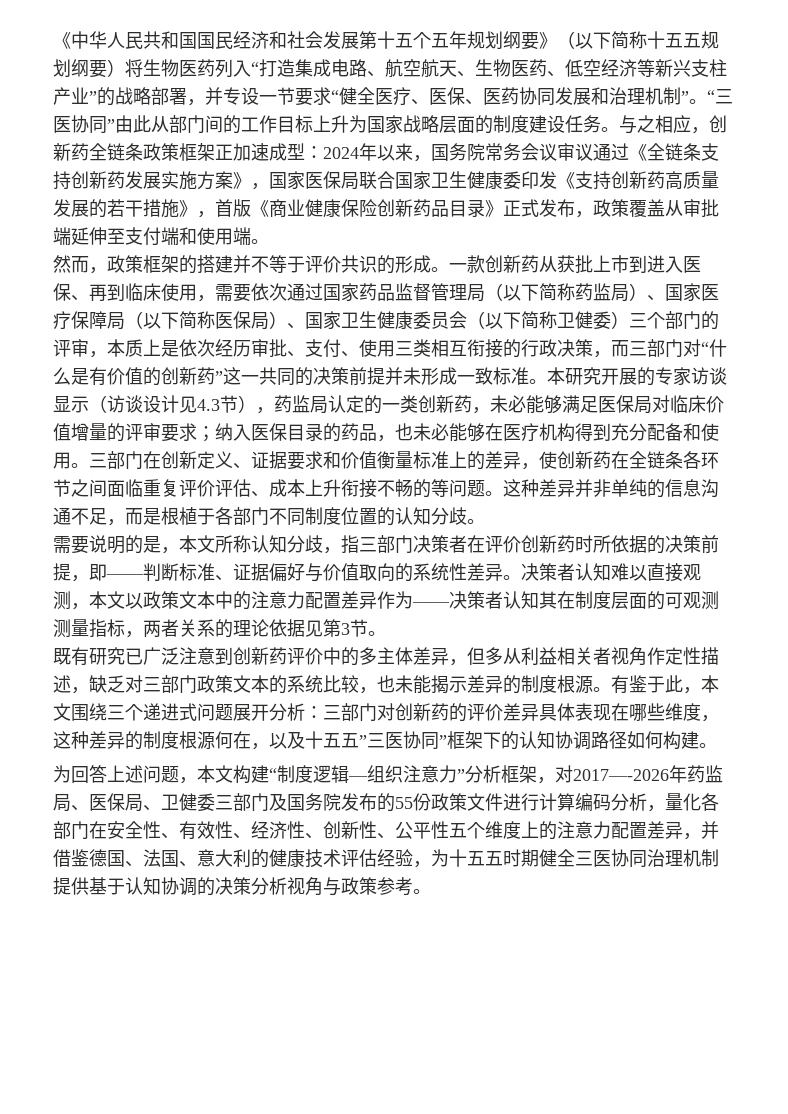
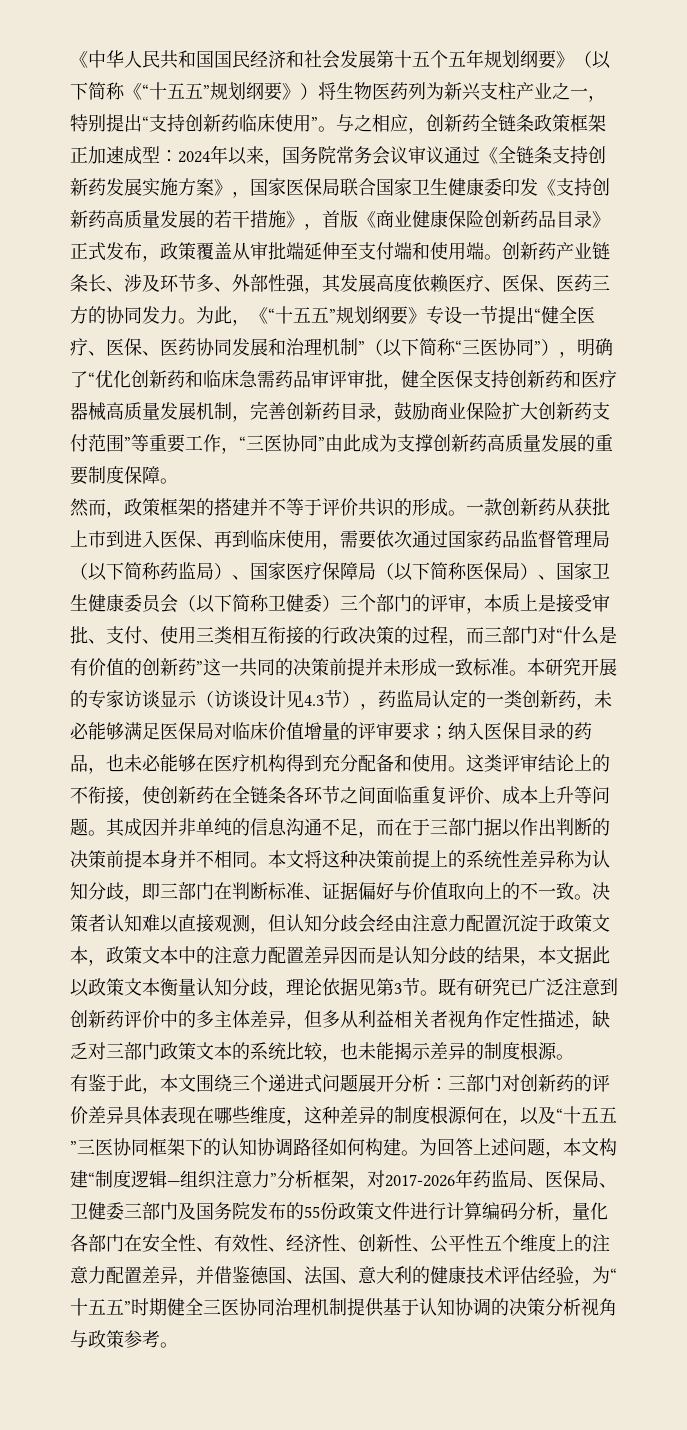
- 《中华人民共和国国民经济和社会发展第十五个五年规划纲要》（以下简称十五五规划纲要）将生物医药列入“打造集成电路、航空航天、生物医药、低空经济等新兴支柱产业”的战略部署，并专设一节要求“健全医疗、医保、医药协同发展和治理机制”。“三医协同”由此从部门间的工作目标上升为国家战略层面的制度建设任务。
+ 《中华人民共和国国民经济和社会发展第十五个五年规划纲要》（以下简称《“十五五”规划纲要》）将生物医药列为新兴支柱产业之一，特别提出“支持创新药临床使用”。
+ 创新药产业链条长、涉及环节多、外部性强，其发展高度依赖医疗、医保、医药三方的协同发力。为此，《“十五五”规划纲要》专设一节提出“健全医疗、医保、医药协同发展和治理机制”（以下简称“三医协同”），明确了“优化创新药和临床急需药品审评审批，健全医保支持创新药和医疗器械高质量发展机制，完善创新药目录，鼓励商业保险扩大创新药支付范围”等重要工作，“三医协同”由此成为支撑创新药高质量发展的重要制度保障。
- 一款创新药从获批上市到进入医保、再到临床使用，需要依次通过国家药品监督管理局（以下简称药监局）、国家医疗保障局（以下简称医保局）、国家卫生健康委员会（以下简称卫健委）三个部门的评审，本质上是依次经历审批、支付、使用三类相互衔接的行政决策，而三部门对“什么是有价值的创新药”这一共同的决策前提并未形成一致标准。
+ 一款创新药从获批上市到进入医保、再到临床使用，需要依次通过国家药品监督管理局（以下简称药监局）、国家医疗保障局（以下简称医保局）、国家卫生健康委员会（以下简称卫健委）三个部门的评审，本质上是接受审批、支付、使用三类相互衔接的行政决策的过程，而三部门对“什么是有价值的创新药”这一共同的决策前提并未形成一致标准。
- 三部门在创新定义、证据要求和价值衡量标准上的差异，使创新药在全链条各环节之间面临重复评价评估、成本上升衔接不畅的等问题。这种差异并非单纯的信息沟通不足，而是根植于各部门不同制度位置的认知分歧。
- 需要说明的是，本文所称认知分歧，指三部门决策者在评价创新药时所依据的决策前提，即——判断标准、证据偏好与价值取向的系统性差异。
+ 这类评审结论上的不衔接，使创新药在全链条各环节之间面临重复评价、成本上升等问题。其成因并非单纯的信息沟通不足，而在于三部门据以作出判断的决策前提本身并不相同。本文将这种决策前提上的系统性差异称为认知分歧，即三部门在判断标准、证据偏好与价值取向上的不一致。
- 决策者认知难以直接观测，本文以政策文本中的注意力配置差异作为——决策者认知其在制度层面的可观测测量指标，两者关系的理论依据见第3节。
- 既有研究已广泛注意到创新药评价中的多主体差异，但多从利益相关者视角作定性描述，缺乏对三部门政策文本的系统比较，也未能揭示差异的制度根源。有鉴于此，本文围绕三个递进式问题展开分析：
+ 决策者认知难以直接观测，但认知分歧会经由注意力配置沉淀于政策文本，政策文本中的注意力配置差异因而是认知分歧的结果，本文据此以政策文本衡量认知分歧，理论依据见第3节。既有研究已广泛注意到创新药评价中的多主体差异，但多从利益相关者视角作定性描述，缺乏对三部门政策文本的系统比较，也未能揭示差异的制度根源。
+ 有鉴于此，本文围绕三个递进式问题展开分析：
- 三部门对创新药的评价差异具体表现在哪些维度，这种差异的制度根源何在，以及十五五”三医协同”框架下的认知协调路径如何构建。
- 为回答上述问题，本文构建“制度逻辑—组织注意力”分析框架，对2017—-2026年药监局、医保局、卫健委三部门及国务院发布的55份政策文件进行计算编码分析，量化各部门在安全性、有效性、经济性、创新性、公平性五个维度上的注意力配置差异，并借鉴德国、法国、意大利的健康技术评估经验，为十五五时期健全三医协同治理机制提供基于认知协调的决策分析视角与政策参考。
+ 三部门对创新药的评价差异具体表现在哪些维度，这种差异的制度根源何在，以及“十五五”三医协同框架下的认知协调路径如何构建。为回答上述问题，本文构建“制度逻辑—组织注意力”分析框架，对2017-2026年药监局、医保局、卫健委三部门及国务院发布的55份政策文件进行计算编码分析，量化各部门在安全性、有效性、经济性、创新性、公平性五个维度上的注意力配置差异，并借鉴德国、法国、意大利的健康技术评估经验，为“十五五”时期健全三医协同治理机制提供基于认知协调的决策分析视角与政策参考。

